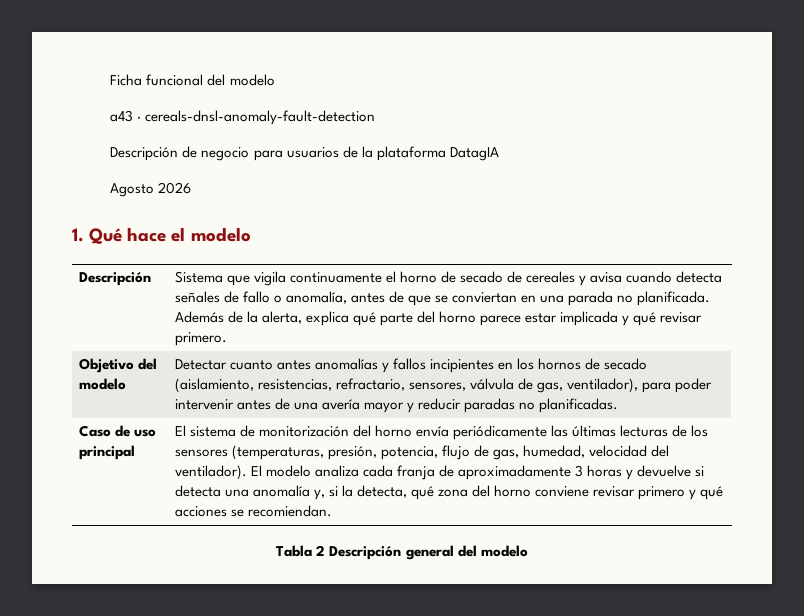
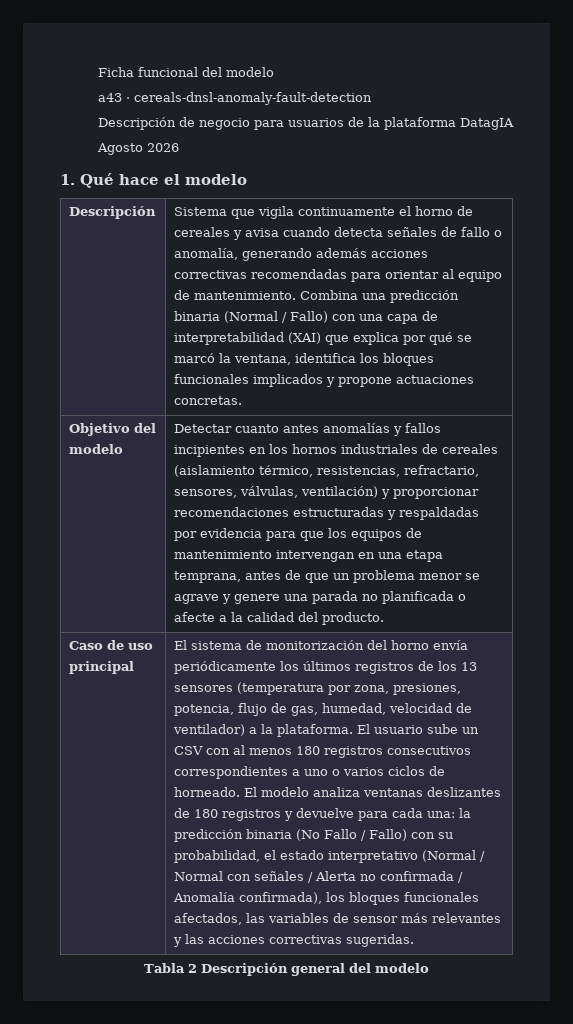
- Sistema que vigila continuamente el horno de secado de cereales y avisa cuando detecta señales de fallo o anomalía, antes de que se conviertan en una parada no planificada. Además de la alerta, explica qué parte del horno parece estar implicada y qué revisar primero.
+ Sistema que vigila continuamente el horno de cereales y avisa cuando detecta señales de fallo o anomalía, generando además acciones correctivas recomendadas para orientar al equipo de mantenimiento. Combina una predicción binaria (Normal / Fallo) con una capa de interpretabilidad (XAI) que explica por qué se marcó la ventana, identifica los bloques funcionales implicados y propone actuaciones concretas.
- Detectar cuanto antes anomalías y fallos incipientes en los hornos de secado (aislamiento, resistencias, refractario, sensores, válvula de gas, ventilador), para poder intervenir antes de una avería mayor y reducir paradas no planificadas.
+ Detectar cuanto antes anomalías y fallos incipientes en los hornos industriales de cereales (aislamiento térmico, resistencias, refractario, sensores, válvulas, ventilación) y proporcionar recomendaciones estructuradas y respaldadas por evidencia para que los equipos de mantenimiento intervengan en una etapa temprana, antes de que un problema menor se agrave y genere una parada no planificada o afecte a la calidad del producto.
- El sistema de monitorización del horno envía periódicamente las últimas lecturas de los sensores (temperaturas, presión, potencia, flujo de gas, humedad, velocidad del ventilador). El modelo analiza cada franja de aproximadamente 3 horas y devuelve si detecta una anomalía y, si la detecta, qué zona del horno conviene revisar primero y qué acciones se recomiendan.
+ El sistema de monitorización del horno envía periódicamente los últimos registros de los 13 sensores (temperatura por zona, presiones, potencia, flujo de gas, humedad, velocidad de ventilador) a la plataforma. El usuario sube un CSV con al menos 180 registros consecutivos correspondientes a uno o varios ciclos de horneado. El modelo analiza ventanas deslizantes de 180 registros y devuelve para cada una: la predicción binaria (No Fallo / Fallo) con su probabilidad, el estado interpretativo (Normal / Normal con señales / Alerta no confirmada / Anomalía confirmada), los bloques funcionales afectados, las variables de sensor más relevantes y las acciones correctivas sugeridas.

